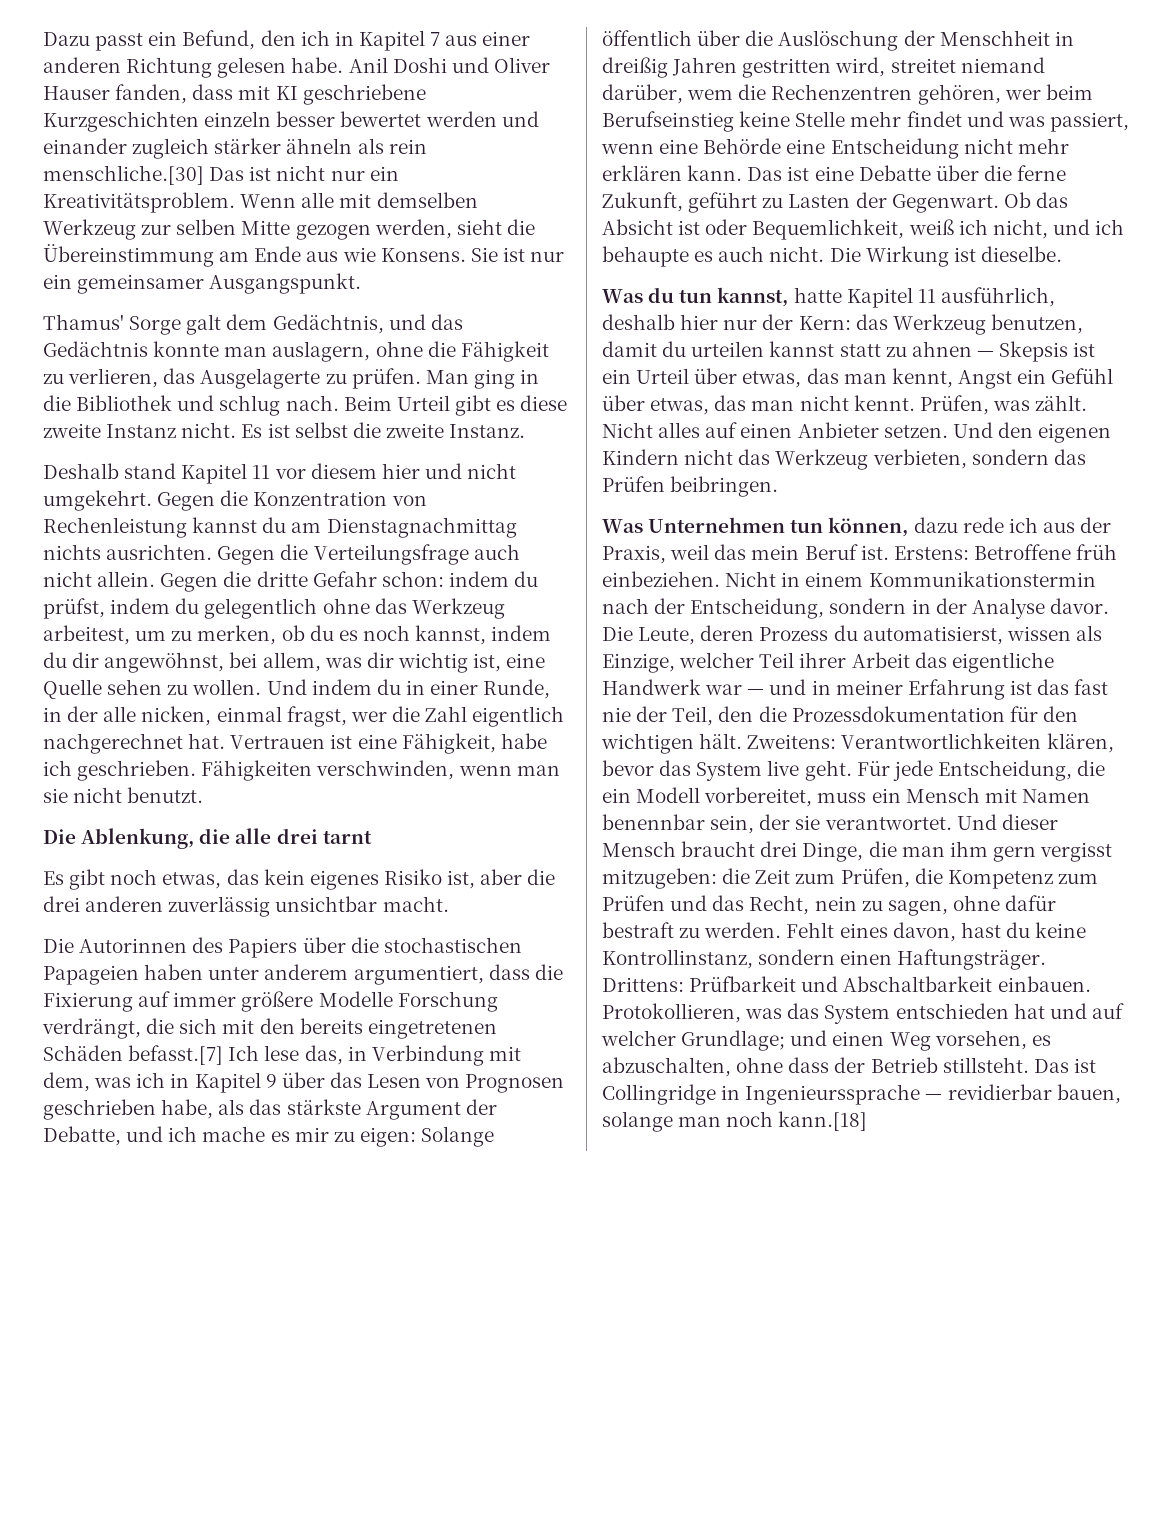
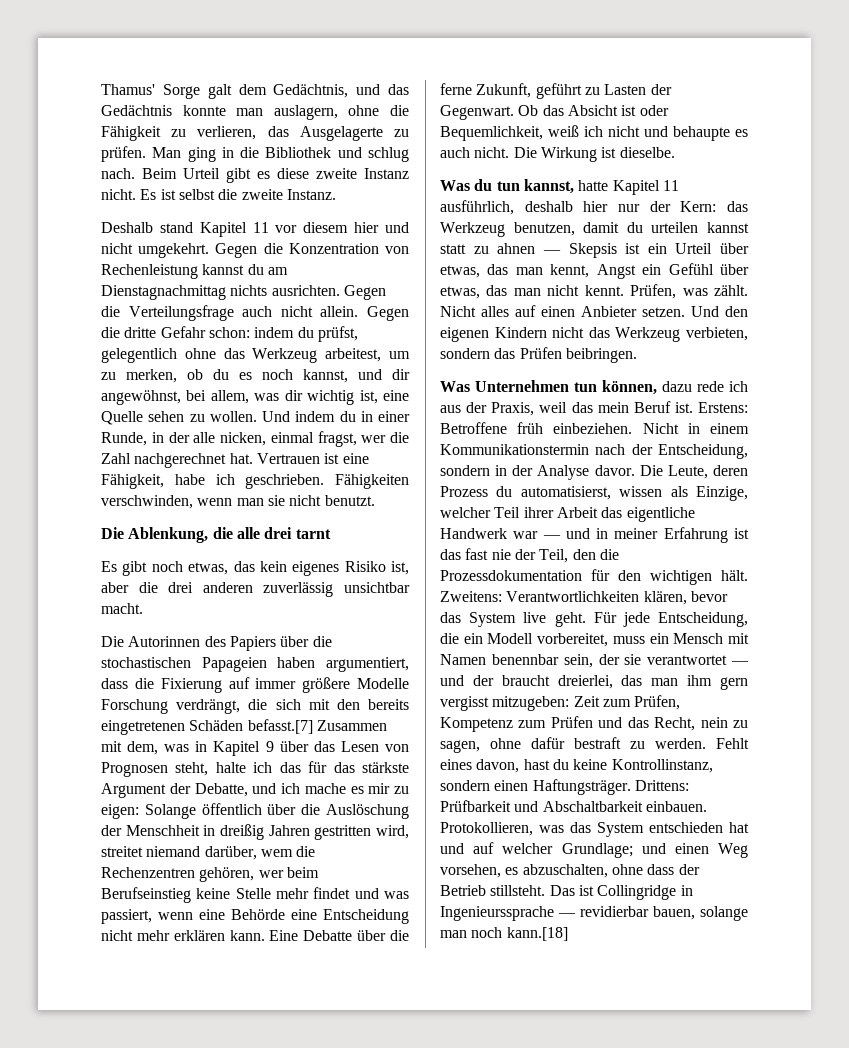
- Dazu passt ein Befund, den ich in Kapitel 7 aus einer anderen Richtung gelesen habe. Anil Doshi und Oliver Hauser fanden, dass mit KI geschriebene Kurzgeschichten einzeln besser bewertet werden und einander zugleich stärker ähneln als rein menschliche.[30] Das ist nicht nur ein Kreativitätsproblem. Wenn alle mit demselben Werkzeug zur selben Mitte gezogen werden, sieht die Übereinstimmung am Ende aus wie Konsens. Sie ist nur ein gemeinsamer Ausgangspunkt.
- Gegen die dritte Gefahr schon: indem du prüfst, indem du gelegentlich ohne das Werkzeug arbeitest, um zu merken, ob du es noch kannst, indem du dir angewöhnst, bei allem, was dir wichtig ist, eine Quelle sehen zu wollen.
+ Gegen die dritte Gefahr schon: indem du prüfst, gelegentlich ohne das Werkzeug arbeitest, um zu merken, ob du es noch kannst, und dir angewöhnst, bei allem, was dir wichtig ist, eine Quelle sehen zu wollen.
- Und indem du in einer Runde, in der alle nicken, einmal fragst, wer die Zahl eigentlich nachgerechnet hat.
+ Und indem du in einer Runde, in der alle nicken, einmal fragst, wer die Zahl nachgerechnet hat.
- Die Autorinnen des Papiers über die stochastischen Papageien haben unter anderem argumentiert, dass die Fixierung auf immer größere Modelle Forschung verdrängt, die sich mit den bereits eingetretenen Schäden befasst.[7] Ich lese das, in Verbindung mit dem, was ich in Kapitel 9 über das Lesen von Prognosen geschrieben habe, als das stärkste Argument der Debatte, und ich mache es mir zu eigen:
+ Die Autorinnen des Papiers über die stochastischen Papageien haben argumentiert, dass die Fixierung auf immer größere Modelle Forschung verdrängt, die sich mit den bereits eingetretenen Schäden befasst.[7] Zusammen mit dem, was in Kapitel 9 über das Lesen von Prognosen steht, halte ich das für das stärkste Argument der Debatte, und ich mache es mir zu eigen:
- Das ist eine Debatte über die ferne Zukunft, geführt zu Lasten der Gegenwart.
+ Eine Debatte über die ferne Zukunft, geführt zu Lasten der Gegenwart.
- Ob das Absicht ist oder Bequemlichkeit, weiß ich nicht, und ich behaupte es auch nicht.
+ Ob das Absicht ist oder Bequemlichkeit, weiß ich nicht und behaupte es auch nicht.
- Für jede Entscheidung, die ein Modell vorbereitet, muss ein Mensch mit Namen benennbar sein, der sie verantwortet. Und dieser Mensch braucht drei Dinge, die man ihm gern vergisst mitzugeben: die Zeit zum Prüfen, die Kompetenz zum Prüfen und das Recht, nein zu sagen, ohne dafür bestraft zu werden.
+ Für jede Entscheidung, die ein Modell vorbereitet, muss ein Mensch mit Namen benennbar sein, der sie verantwortet — und der braucht dreierlei, das man ihm gern vergisst mitzugeben: Zeit zum Prüfen, Kompetenz zum Prüfen und das Recht, nein zu sagen, ohne dafür bestraft zu werden.

